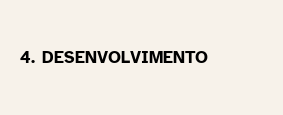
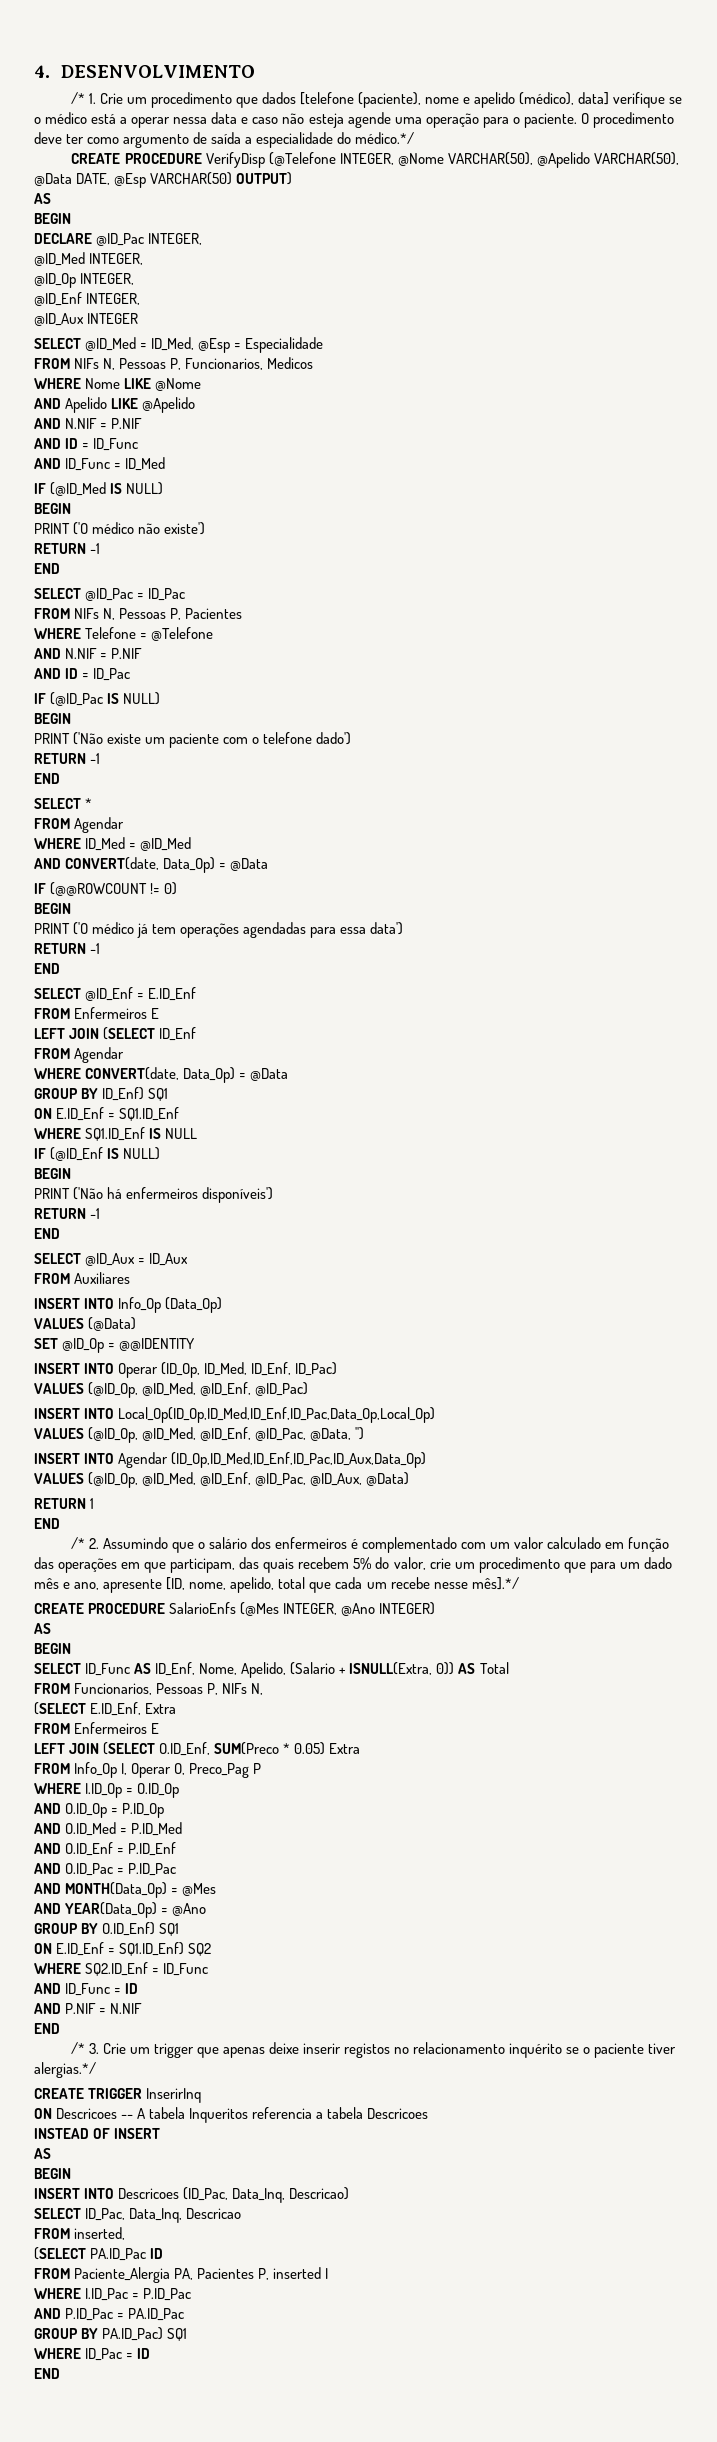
+ /* 1. Crie um procedimento que dados [telefone (paciente), nome e apelido (médico), data] verifique se o médico está a operar nessa data e caso não esteja agende uma operação para o paciente. O procedimento deve ter como argumento de saída a especialidade do médico.*/
+ CREATE PROCEDURE VerifyDisp (@Telefone INTEGER, @Nome VARCHAR(50), @Apelido VARCHAR(50), @Data DATE, @Esp VARCHAR(50) OUTPUT)
+ AS
+ BEGIN
+ DECLARE @ID_Pac INTEGER,
+ @ID_Med INTEGER,
+ @ID_Op INTEGER,
+ @ID_Enf INTEGER,
+ @ID_Aux INTEGER
+ SELECT @ID_Med = ID_Med, @Esp = Especialidade
+ FROM NIFs N, Pessoas P, Funcionarios, Medicos
+ WHERE Nome LIKE @Nome
+ AND Apelido LIKE @Apelido
+ AND N.NIF = P.NIF
+ AND ID = ID_Func
+ AND ID_Func = ID_Med
+ IF (@ID_Med IS NULL)
+ BEGIN
+ PRINT ('O médico não existe')
+ RETURN -1
+ END
+ SELECT @ID_Pac = ID_Pac
+ FROM NIFs N, Pessoas P, Pacientes
+ WHERE Telefone = @Telefone
+ AND N.NIF = P.NIF
+ AND ID = ID_Pac
+ IF (@ID_Pac IS NULL)
+ BEGIN
+ PRINT ('Não existe um paciente com o telefone dado')
+ RETURN -1
+ END
+ SELECT *
+ FROM Agendar
+ WHERE ID_Med = @ID_Med
+ AND CONVERT(date, Data_Op) = @Data
+ IF (@@ROWCOUNT != 0)
+ BEGIN
+ PRINT ('O médico já tem operações agendadas para essa data')
+ RETURN -1
+ END
+ SELECT @ID_Enf = E.ID_Enf
+ FROM Enfermeiros E
+ LEFT JOIN (SELECT ID_Enf
+ FROM Agendar
+ WHERE CONVERT(date, Data_Op) = @Data
+ GROUP BY ID_Enf) SQ1
+ ON E.ID_Enf = SQ1.ID_Enf
+ WHERE SQ1.ID_Enf IS NULL
+ IF (@ID_Enf IS NULL)
+ BEGIN
+ PRINT ('Não há enfermeiros disponíveis')
+ RETURN -1
+ END
+ SELECT @ID_Aux = ID_Aux
+ FROM Auxiliares
+ INSERT INTO Info_Op (Data_Op)
+ VALUES (@Data)
+ SET @ID_Op = @@IDENTITY
+ INSERT INTO Operar (ID_Op, ID_Med, ID_Enf, ID_Pac)
+ VALUES (@ID_Op, @ID_Med, @ID_Enf, @ID_Pac)
+ INSERT INTO Local_Op(ID_Op,ID_Med,ID_Enf,ID_Pac,Data_Op,Local_Op)
+ VALUES (@ID_Op, @ID_Med, @ID_Enf, @ID_Pac, @Data, '')
+ INSERT INTO Agendar (ID_Op,ID_Med,ID_Enf,ID_Pac,ID_Aux,Data_Op)
+ VALUES (@ID_Op, @ID_Med, @ID_Enf, @ID_Pac, @ID_Aux, @Data)
+ RETURN 1
+ END
+ /* 2. Assumindo que o salário dos enfermeiros é complementado com um valor calculado em função das operações em que participam, das quais recebem 5% do valor, crie um procedimento que para um dado mês e ano, apresente [ID, nome, apelido, total que cada um recebe nesse mês].*/
+ CREATE PROCEDURE SalarioEnfs (@Mes INTEGER, @Ano INTEGER)
+ AS
+ BEGIN
+ SELECT ID_Func AS ID_Enf, Nome, Apelido, (Salario + ISNULL(Extra, 0)) AS Total
+ FROM Funcionarios, Pessoas P, NIFs N,
+ (SELECT E.ID_Enf, Extra
+ FROM Enfermeiros E
+ LEFT JOIN (SELECT O.ID_Enf, SUM(Preco * 0.05) Extra
+ FROM Info_Op I, Operar O, Preco_Pag P
+ WHERE I.ID_Op = O.ID_Op
+ AND O.ID_Op = P.ID_Op
+ AND O.ID_Med = P.ID_Med
+ AND O.ID_Enf = P.ID_Enf
+ AND O.ID_Pac = P.ID_Pac
+ AND MONTH(Data_Op) = @Mes
+ AND YEAR(Data_Op) = @Ano
+ GROUP BY O.ID_Enf) SQ1
+ ON E.ID_Enf = SQ1.ID_Enf) SQ2
+ WHERE SQ2.ID_Enf = ID_Func
+ AND ID_Func = ID
+ AND P.NIF = N.NIF
+ END
+ /* 3. Crie um trigger que apenas deixe inserir registos no relacionamento inquérito se o paciente tiver alergias.*/
+ CREATE TRIGGER InserirInq
+ ON Descricoes -- A tabela Inqueritos referencia a tabela Descricoes
+ INSTEAD OF INSERT
+ AS
+ BEGIN
+ INSERT INTO Descricoes (ID_Pac, Data_Inq, Descricao)
+ SELECT ID_Pac, Data_Inq, Descricao
+ FROM inserted,
+ (SELECT PA.ID_Pac ID
+ FROM Paciente_Alergia PA, Pacientes P, inserted I
+ WHERE I.ID_Pac = P.ID_Pac
+ AND P.ID_Pac = PA.ID_Pac
+ GROUP BY PA.ID_Pac) SQ1
+ WHERE ID_Pac = ID
+ END

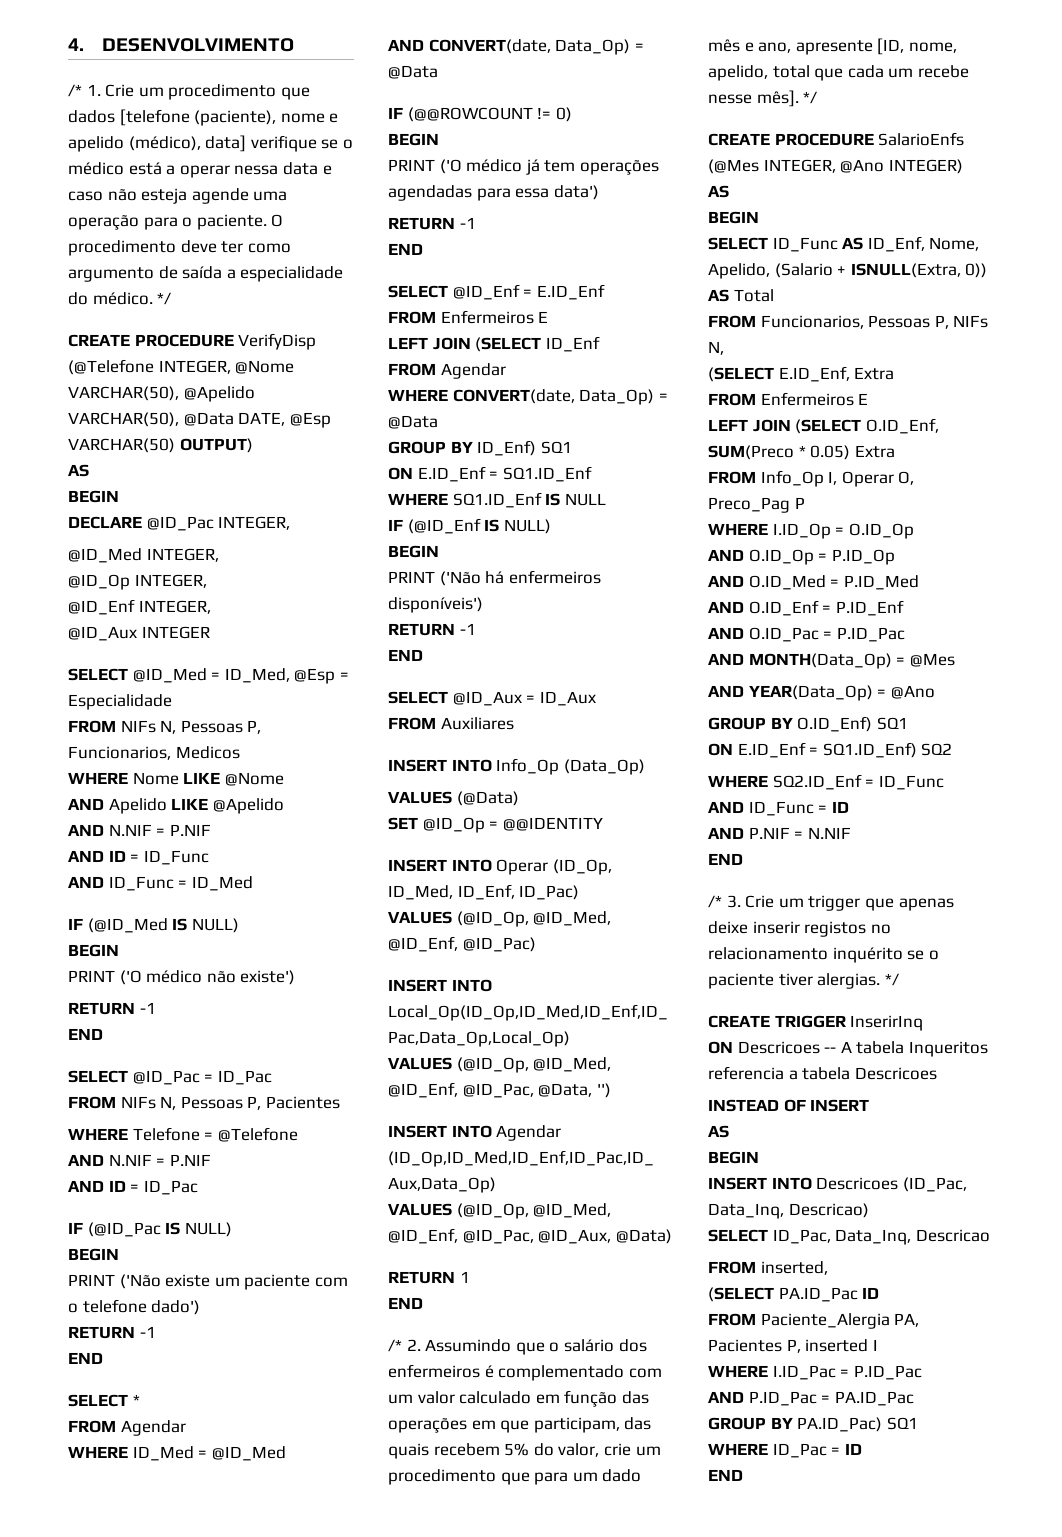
- O procedimento deve ter como argumento de saída a especialidade do médico.*/
+ O procedimento deve ter como argumento de saída a especialidade do médico. */
- /* 2. Assumindo que o salário dos enfermeiros é complementado com um valor calculado em função das operações em que participam, das quais recebem 5% do valor, crie um procedimento que para um dado mês e ano, apresente [ID, nome, apelido, total que cada um recebe nesse mês].*/
+ /* 2. Assumindo que o salário dos enfermeiros é complementado com um valor calculado em função das operações em que participam, das quais recebem 5% do valor, crie um procedimento que para um dado mês e ano, apresente [ID, nome, apelido, total que cada um recebe nesse mês]. */
- /* 3. Crie um trigger que apenas deixe inserir registos no relacionamento inquérito se o paciente tiver alergias.*/
+ /* 3. Crie um trigger que apenas deixe inserir registos no relacionamento inquérito se o paciente tiver alergias. */

